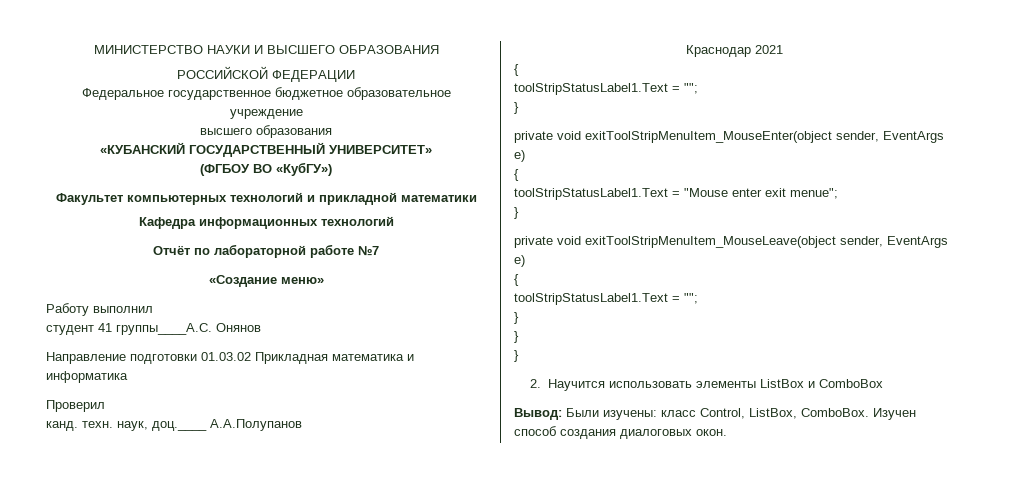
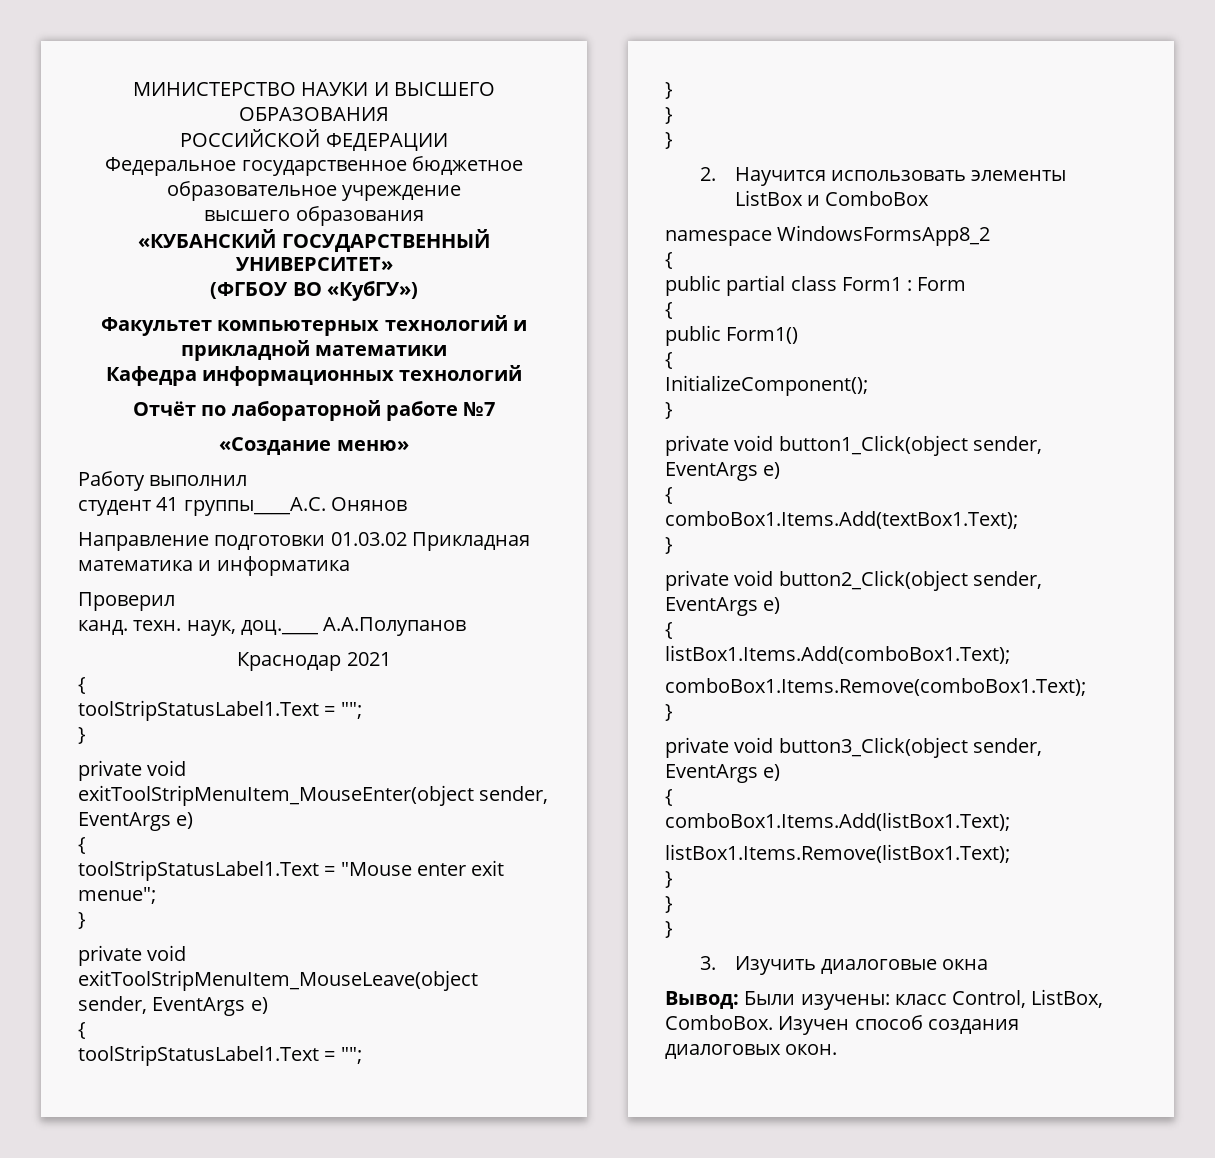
+ namespace WindowsFormsApp8_2
+ {
+ public partial class Form1 : Form
+ {
+ public Form1()
+ {
+ InitializeComponent();
+ }
+ private void button1_Click(object sender, EventArgs e)
+ {
+ comboBox1.Items.Add(textBox1.Text);
+ }
+ private void button2_Click(object sender, EventArgs e)
+ {
+ listBox1.Items.Add(comboBox1.Text);
+ comboBox1.Items.Remove(comboBox1.Text);
+ }
+ private void button3_Click(object sender, EventArgs e)
+ {
+ comboBox1.Items.Add(listBox1.Text);
+ listBox1.Items.Remove(listBox1.Text);
+ }
+ }
+ }
+ 3. Изучить диалоговые окна

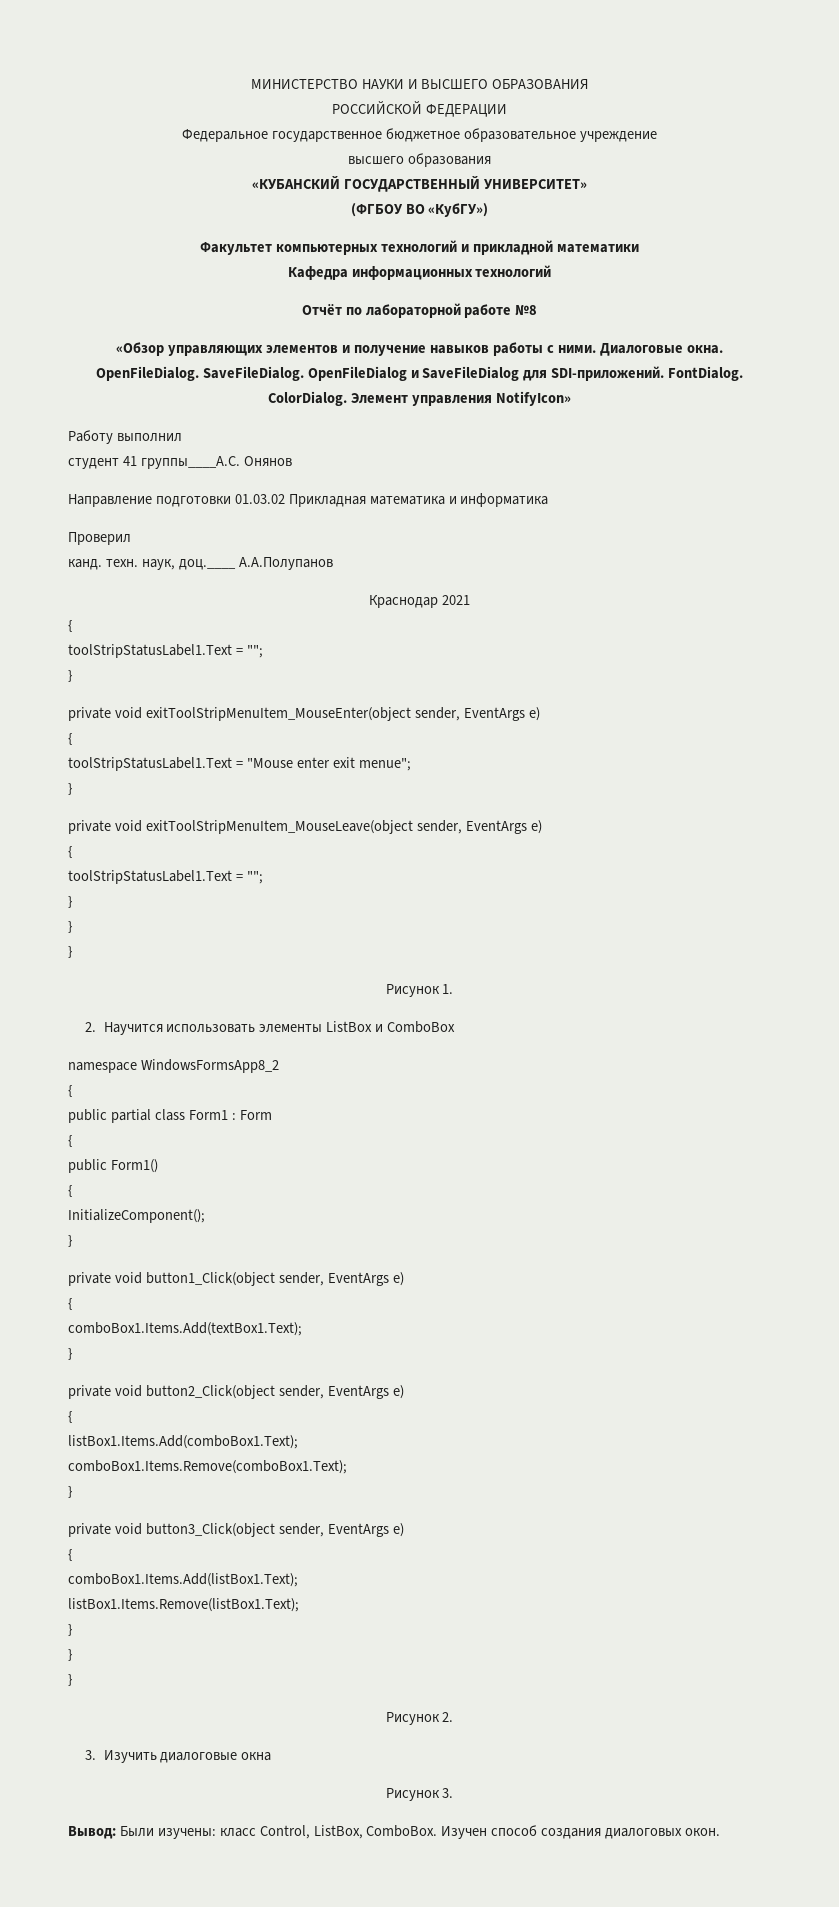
- Отчёт по лабораторной работе №7
- «Создание меню»
+ Отчёт по лабораторной работе №8
+ «Обзор управляющих элементов и получение навыков работы с ними. Диалоговые окна. OpenFileDialog. SaveFileDialog. OpenFileDialog и SaveFileDialog для SDI-приложений. FontDialog. ColorDialog. Элемент управления NotifyIcon»
+ Рисунок 1.
+ Рисунок 2.
+ Рисунок 3.

